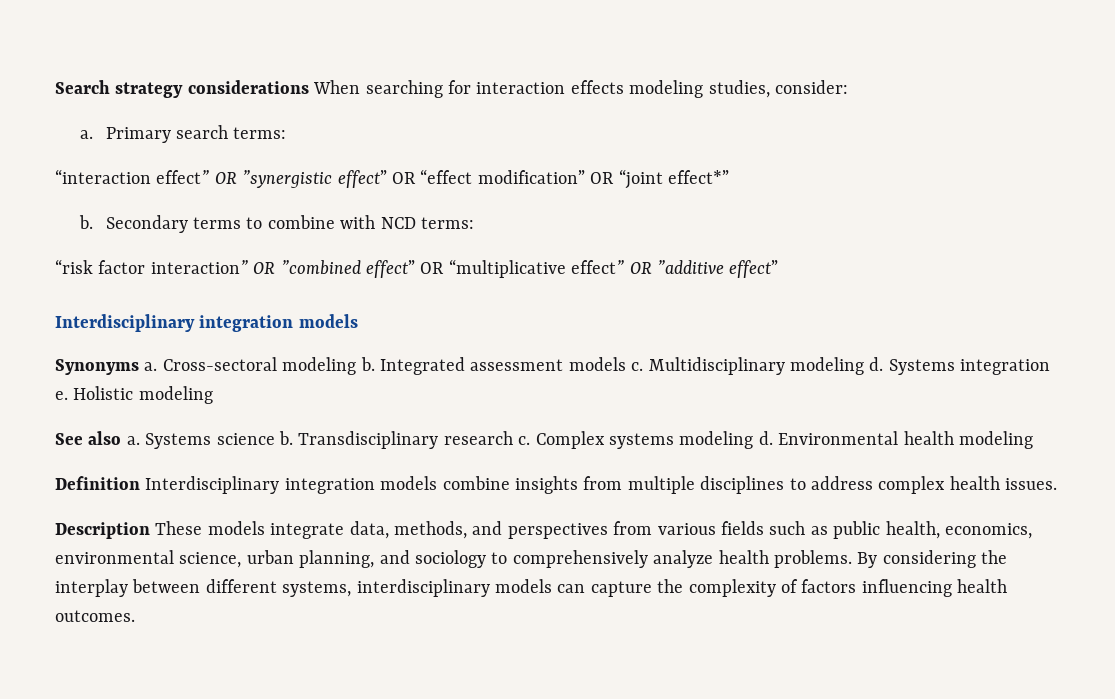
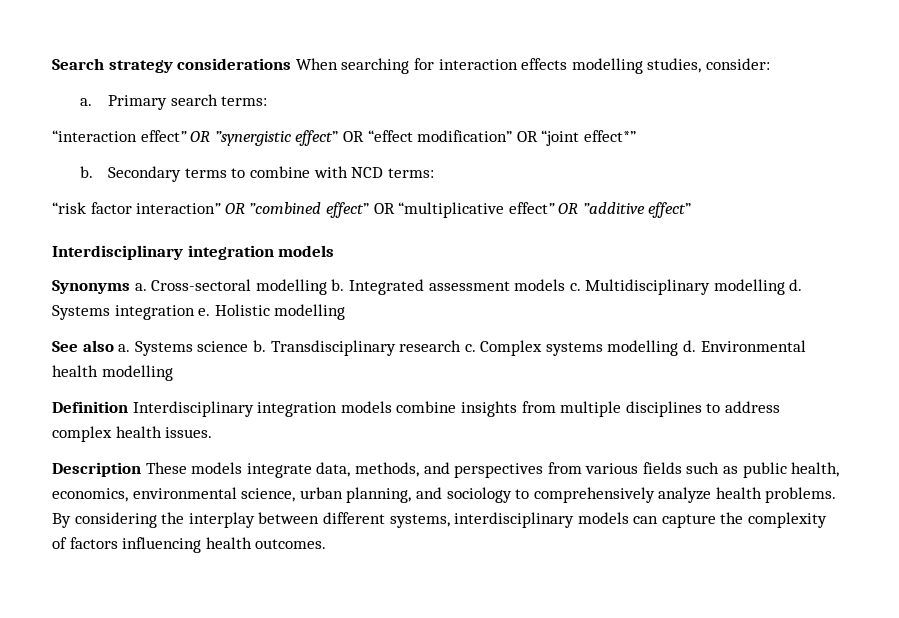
- Search strategy considerations When searching for interaction effects modeling studies, consider:
+ Search strategy considerations When searching for interaction effects modelling studies, consider:
- Cross-sectoral modeling b.
+ Cross-sectoral modelling b.
- Multidisciplinary modeling d.
+ Multidisciplinary modelling d.
- Holistic modeling
+ Holistic modelling
- Complex systems modeling d.
+ Complex systems modelling d.
- Environmental health modeling
+ Environmental health modelling

